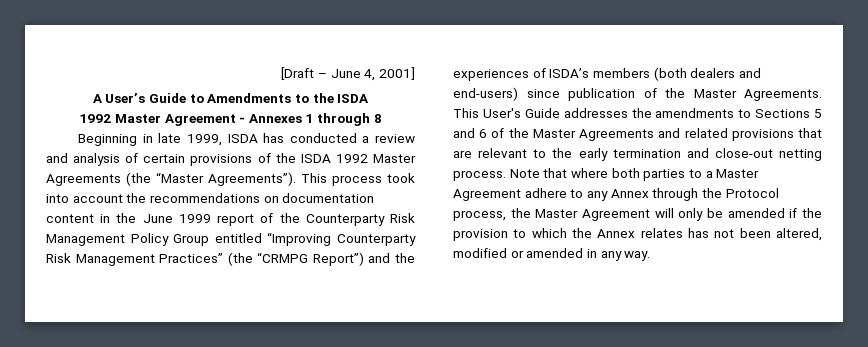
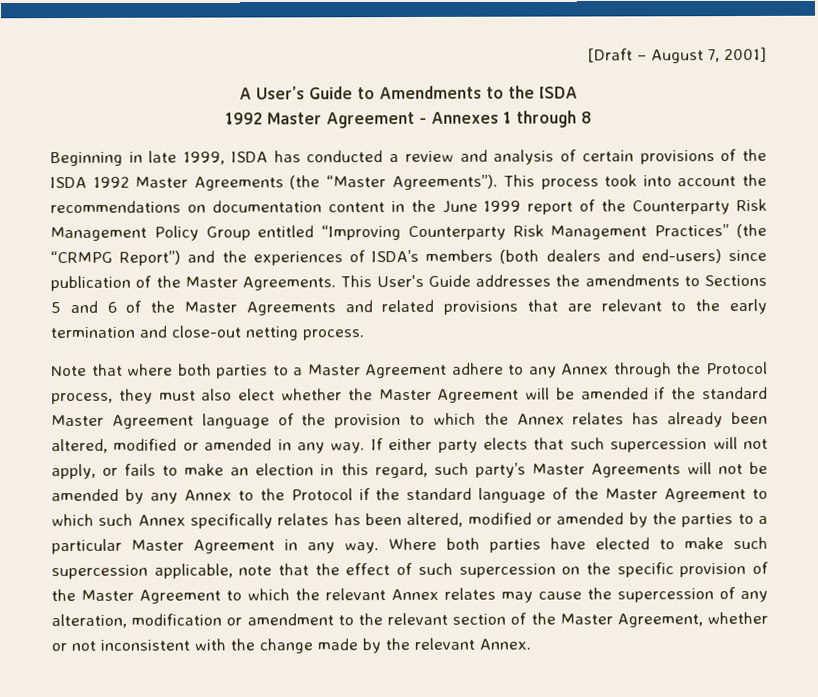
- [Draft – June 4, 2001]
+ [Draft – August 7, 2001]
- This User's Guide addresses the amendments to Sections 5 and 6 of the Master Agreements and related provisions that are relevant to the early termination and close-out netting process. Note that where both parties to a Master Agreement adhere to any Annex through the Protocol process, the Master Agreement will only be amended if the provision to which the Annex relates has not been altered, modified or amended in any way.
+ This User's Guide addresses the amendments to Sections 5 and 6 of the Master Agreements and related provisions that are relevant to the early termination and close-out netting process.
+ Note that where both parties to a Master Agreement adhere to any Annex through the Protocol process, they must also elect whether the Master Agreement will be amended if the standard Master Agreement language of the provision to which the Annex relates has already been altered, modified or amended in any way.
+ If either party elects that such supercession will not apply, or fails to make an election in this regard, such party’s Master Agreements will not be amended by any Annex to the Protocol if the standard language of the Master Agreement to which such Annex specifically relates has been altered, modified or amended by the parties to a particular Master Agreement in any way. Where both parties have elected to make such supercession applicable, note that the effect of such supercession on the specific provision of the Master Agreement to which the relevant Annex relates may cause the supercession of any alteration, modification or amendment to the relevant section of the Master Agreement, whether or not inconsistent with the change made by the relevant Annex.

